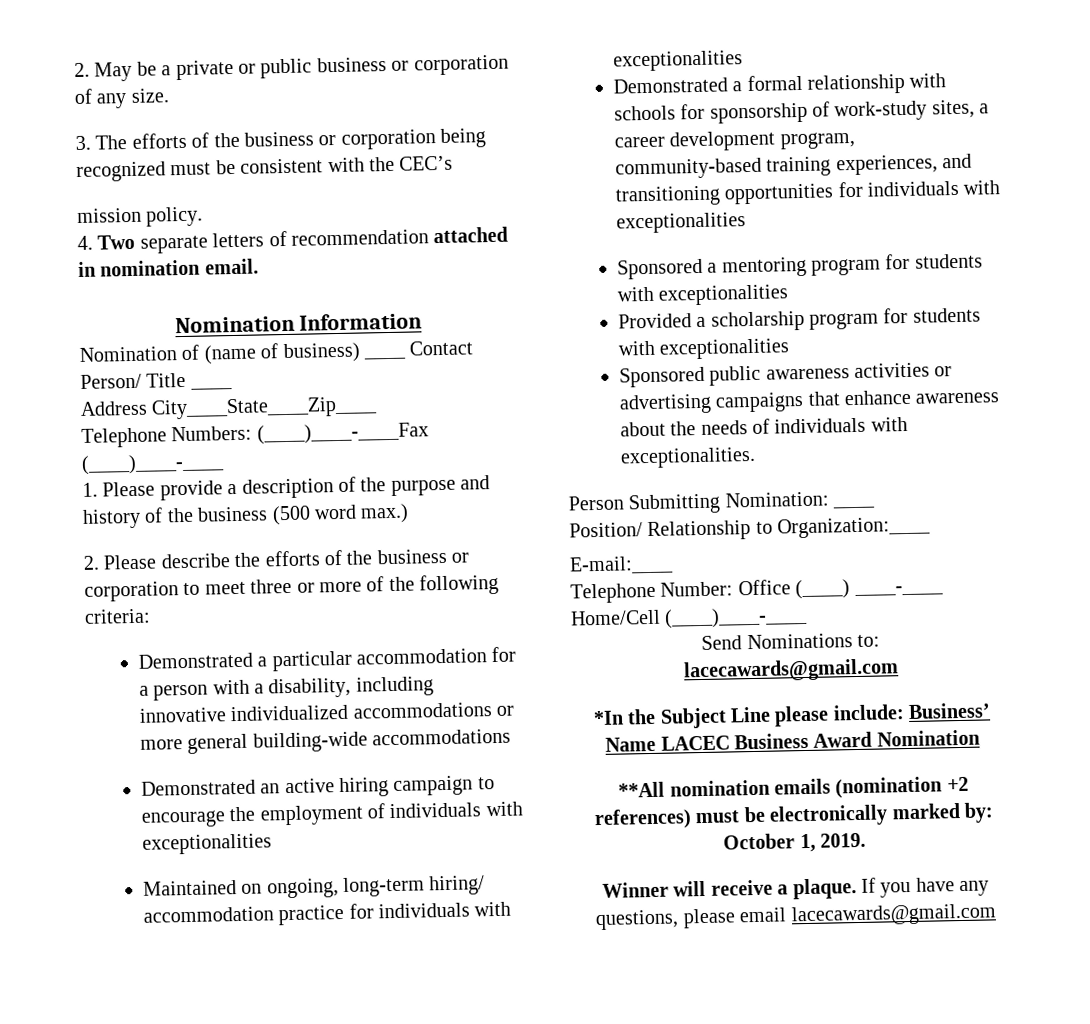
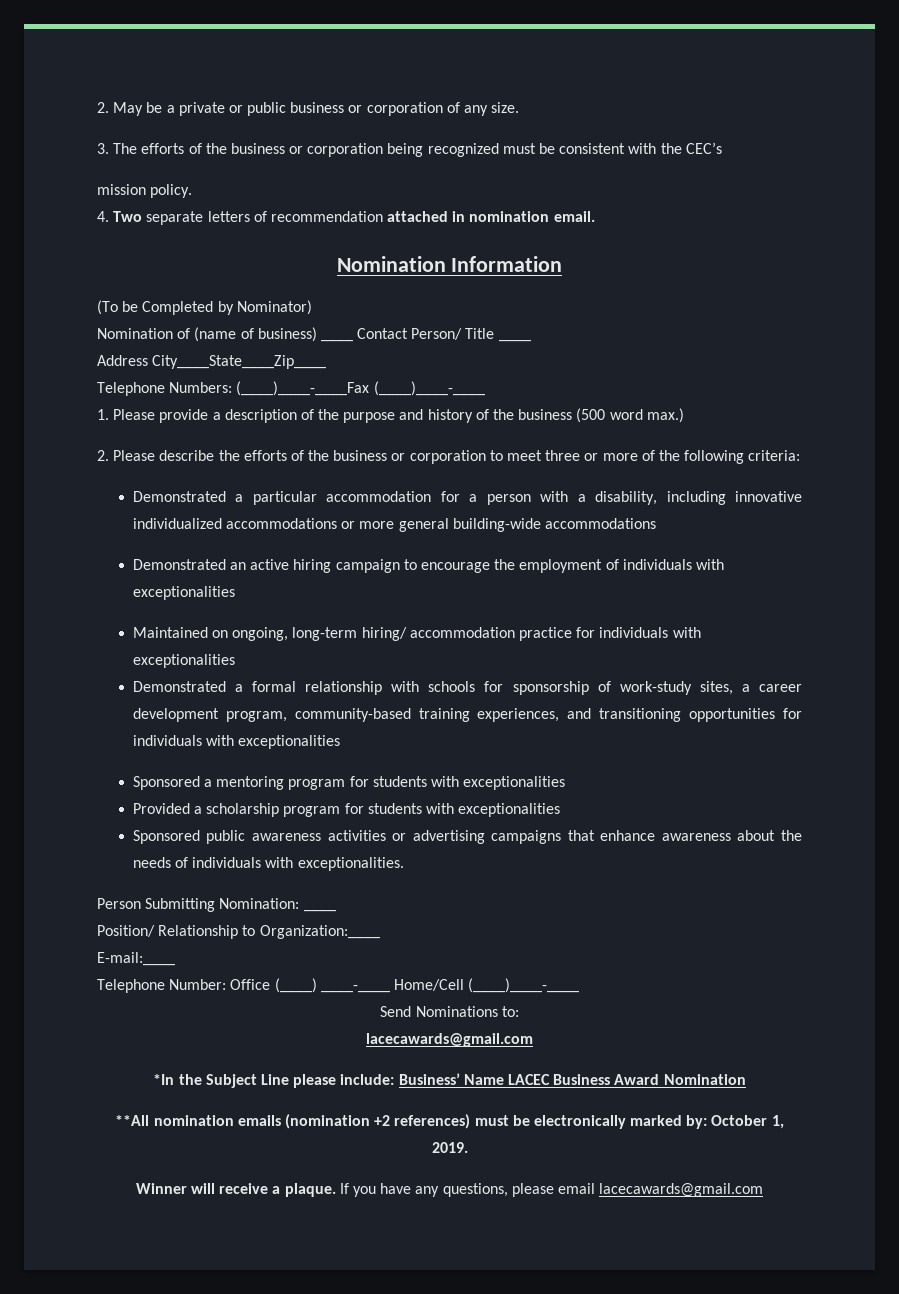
+ (To be Completed by Nominator)

